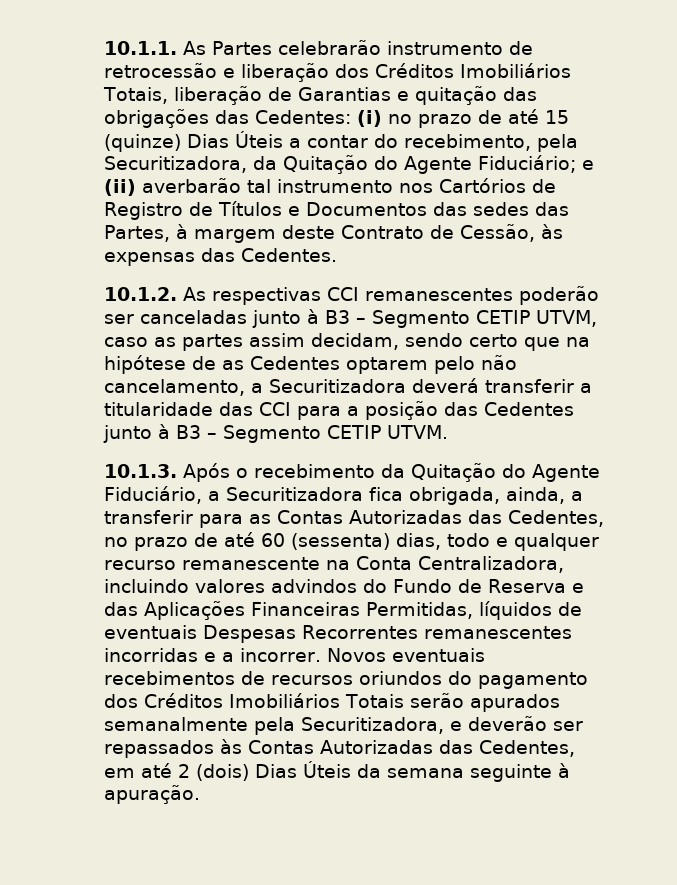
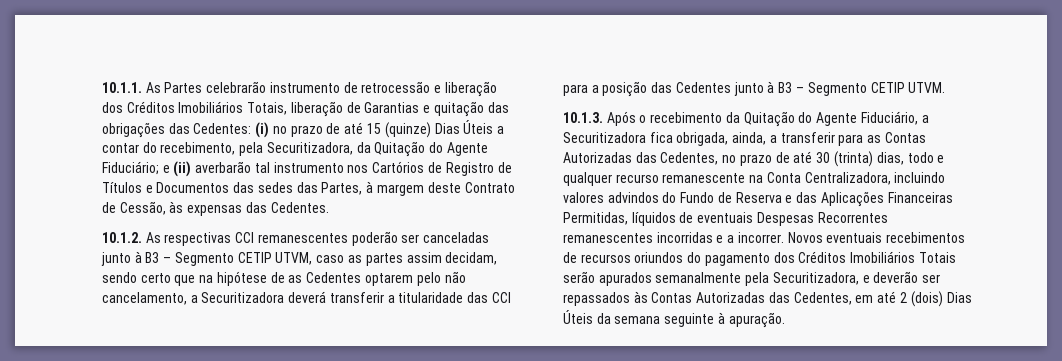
- 10.1.3. Após o recebimento da Quitação do Agente Fiduciário, a Securitizadora fica obrigada, ainda, a transferir para as Contas Autorizadas das Cedentes, no prazo de até 60 (sessenta) dias, todo e qualquer recurso remanescente na Conta Centralizadora, incluindo valores advindos do Fundo de Reserva e das Aplicações Financeiras Permitidas, líquidos de eventuais Despesas Recorrentes remanescentes incorridas e a incorrer.
+ 10.1.3. Após o recebimento da Quitação do Agente Fiduciário, a Securitizadora fica obrigada, ainda, a transferir para as Contas Autorizadas das Cedentes, no prazo de até 30 (trinta) dias, todo e qualquer recurso remanescente na Conta Centralizadora, incluindo valores advindos do Fundo de Reserva e das Aplicações Financeiras Permitidas, líquidos de eventuais Despesas Recorrentes remanescentes incorridas e a incorrer.

